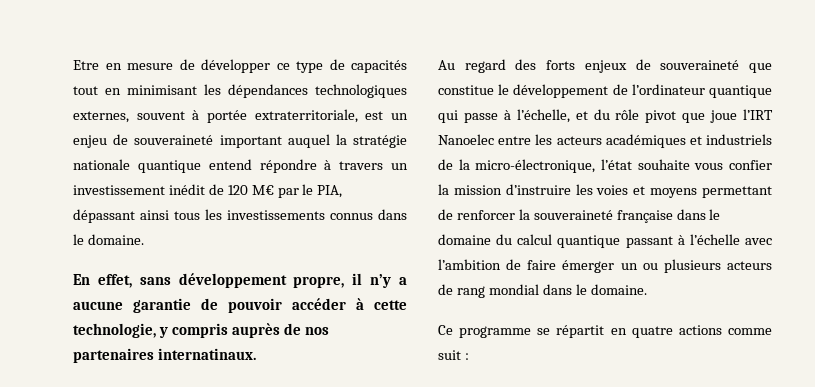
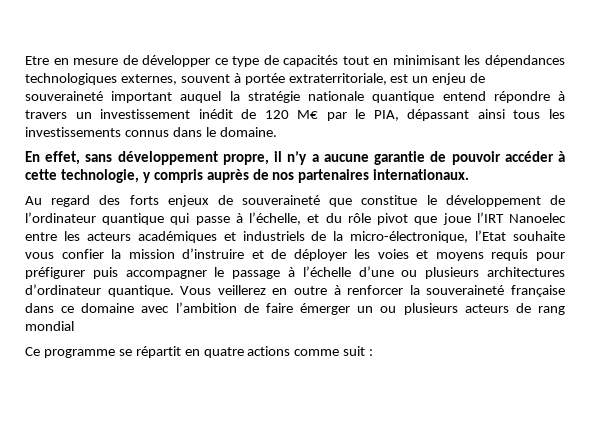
- En effet, sans développement propre, il n’y a aucune garantie de pouvoir accéder à cette technologie, y compris auprès de nos partenaires internatinaux.
+ En effet, sans développement propre, il n’y a aucune garantie de pouvoir accéder à cette technologie, y compris auprès de nos partenaires internationaux.
- Au regard des forts enjeux de souveraineté que constitue le développement de l’ordinateur quantique qui passe à l’échelle, et du rôle pivot que joue l’IRT Nanoelec entre les acteurs académiques et industriels de la micro-électronique, l’état souhaite vous confier la mission d’instruire les voies et moyens permettant de renforcer la souveraineté française dans le domaine du calcul quantique passant à l’échelle avec l’ambition de faire émerger un ou plusieurs acteurs de rang mondial dans le domaine.
+ Au regard des forts enjeux de souveraineté que constitue le développement de l’ordinateur quantique qui passe à l’échelle, et du rôle pivot que joue l’IRT Nanoelec entre les acteurs académiques et industriels de la micro-électronique, l’Etat souhaite vous confier la mission d’instruire et de déployer les voies et moyens requis pour préfigurer puis accompagner le passage à l’échelle d’une ou plusieurs architectures d’ordinateur quantique. Vous veillerez en outre à renforcer la souveraineté française dans ce domaine avec l’ambition de faire émerger un ou plusieurs acteurs de rang mondial

